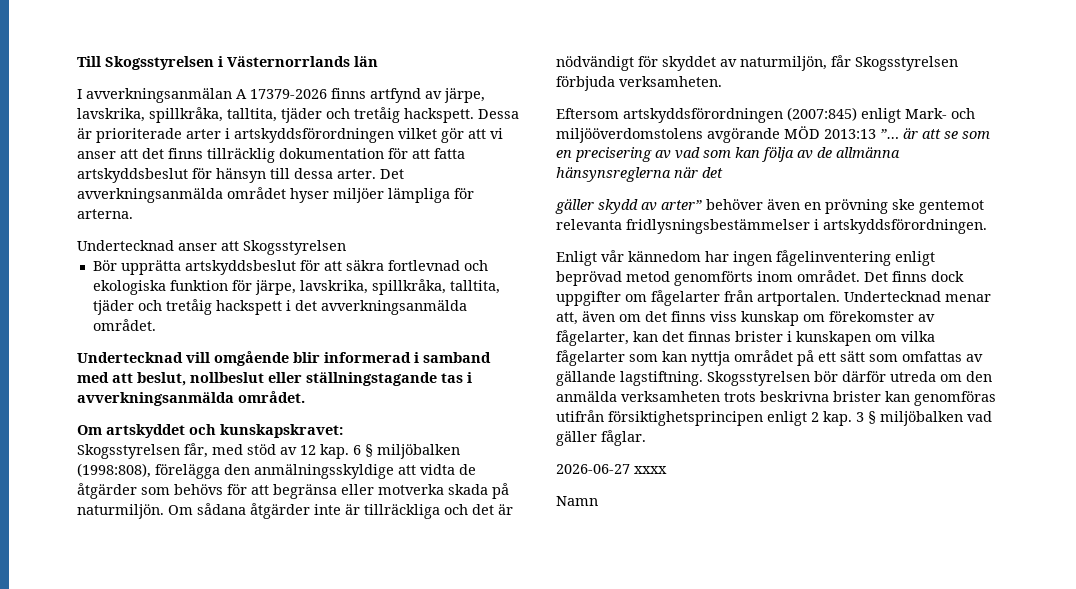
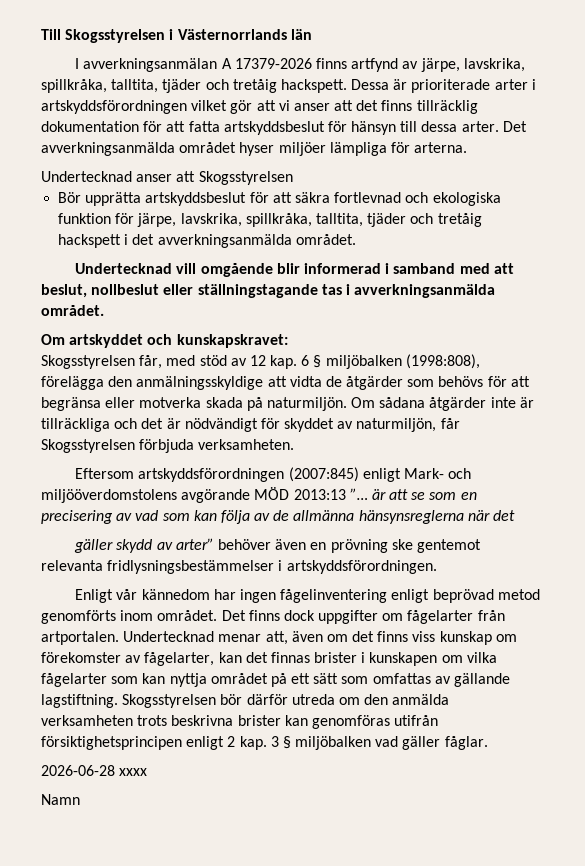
- 2026-06-27 xxxx
+ 2026-06-28 xxxx

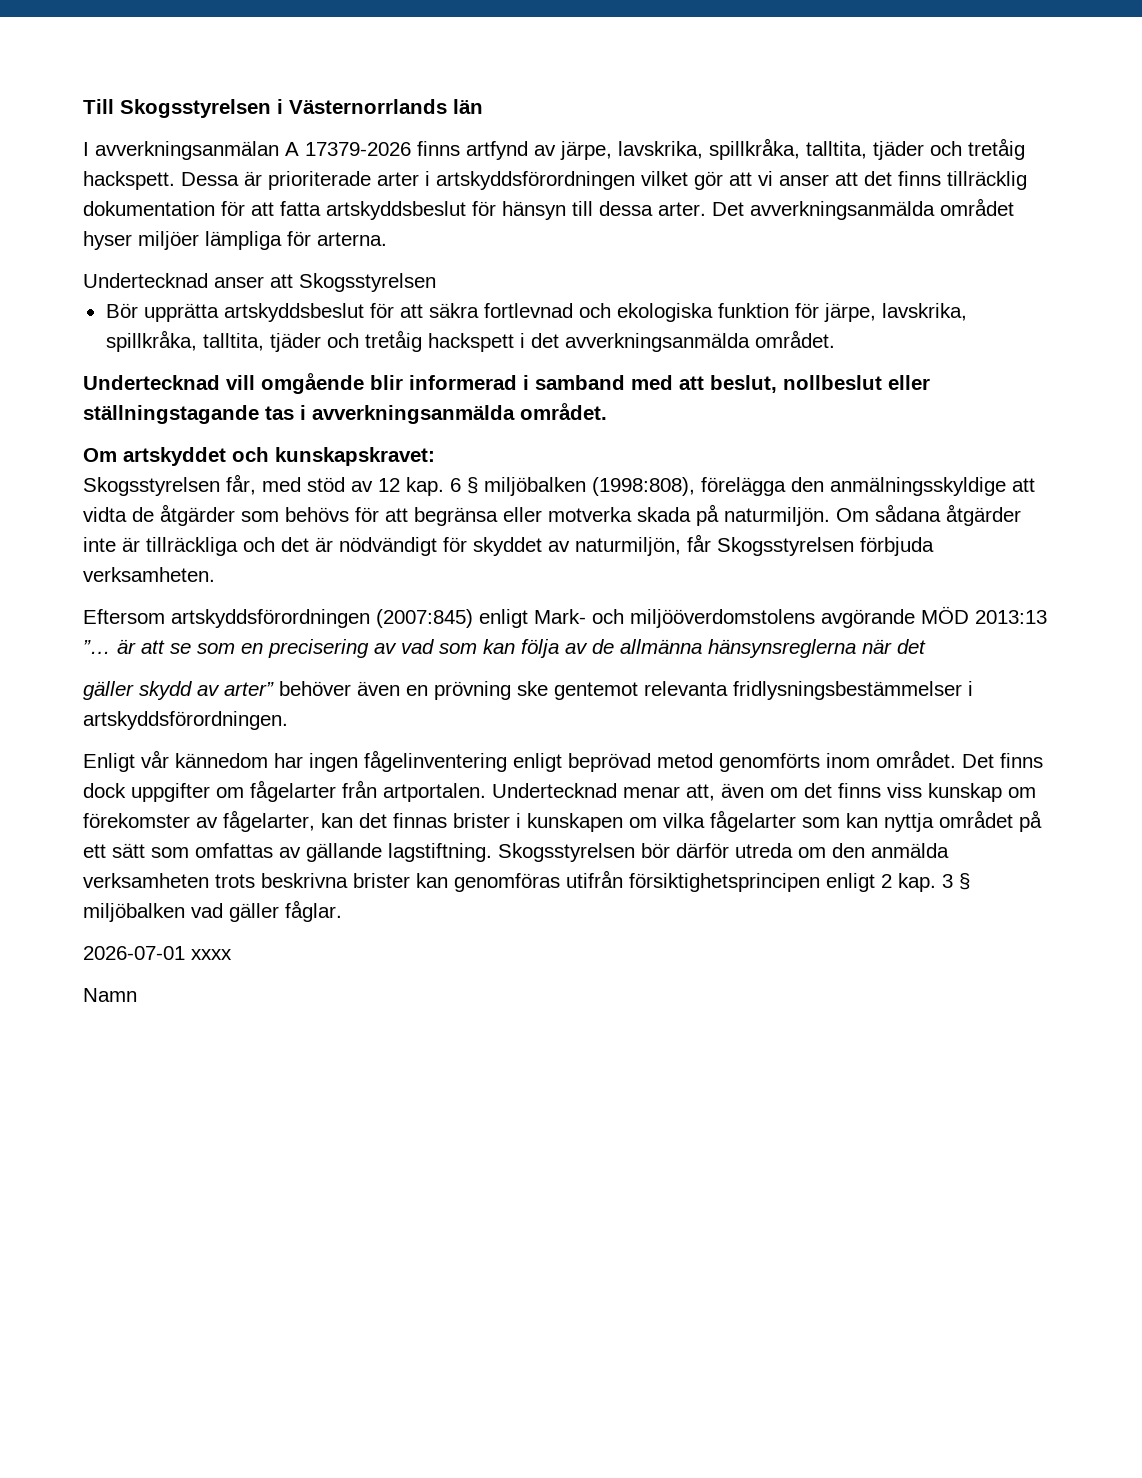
- 2026-06-28 xxxx
+ 2026-07-01 xxxx

